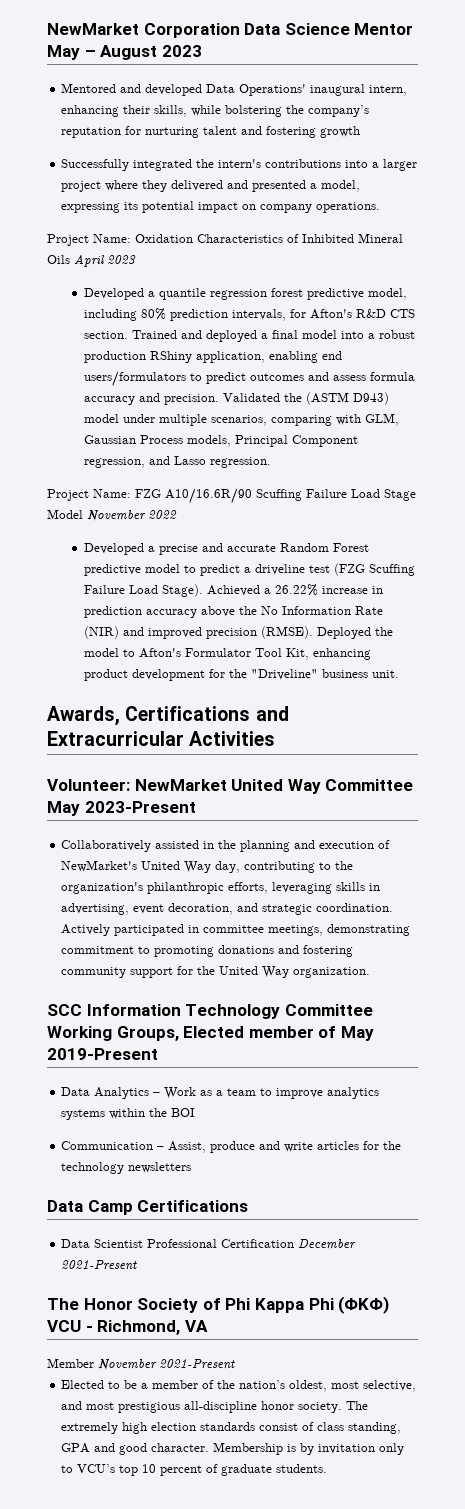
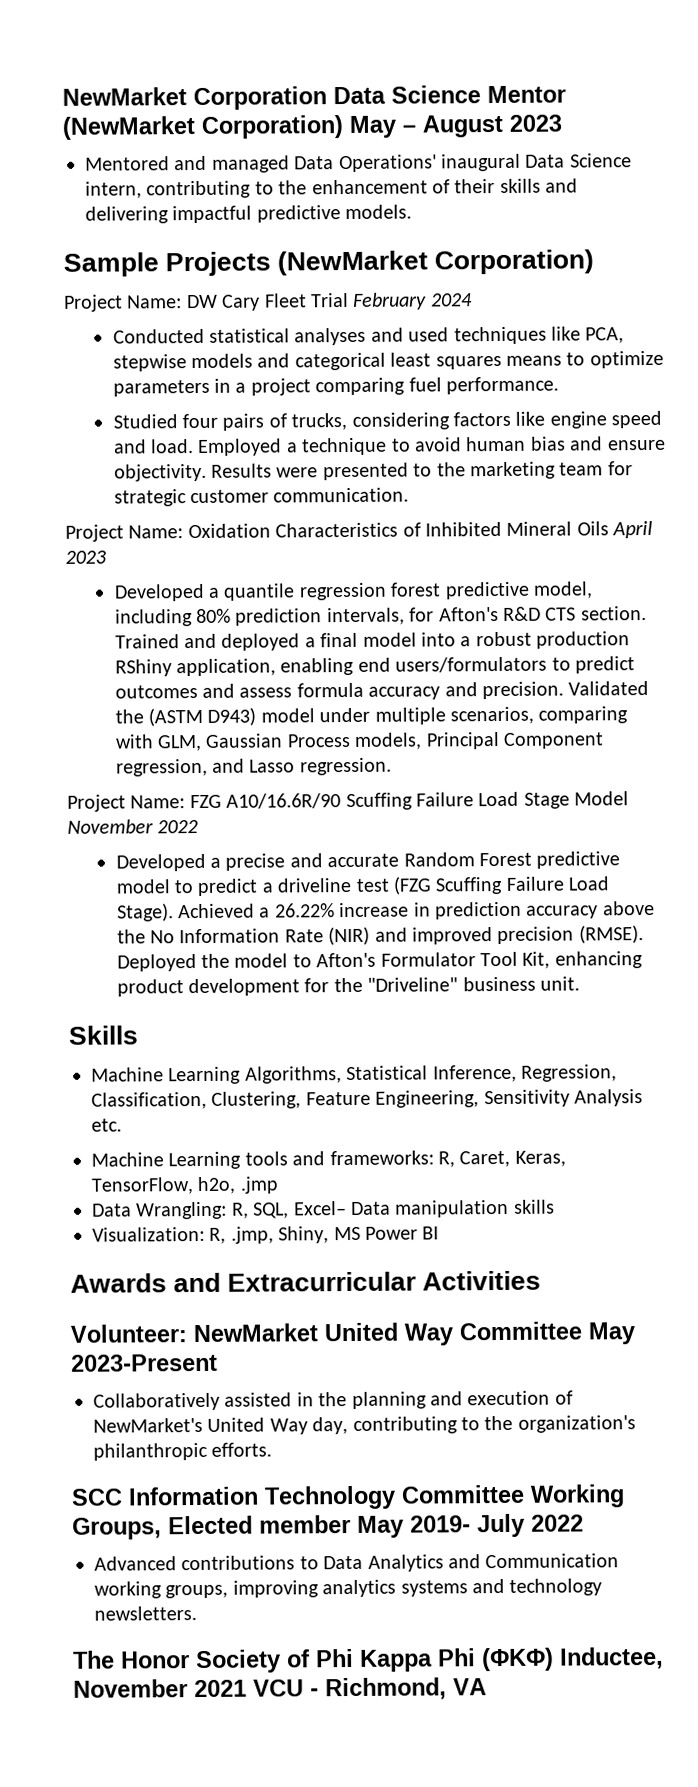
- NewMarket Corporation Data Science Mentor May – August 2023
+ NewMarket Corporation Data Science Mentor (NewMarket Corporation) May – August 2023
- Mentored and developed Data Operations' inaugural intern, enhancing their skills, while bolstering the company’s reputation for nurturing talent and fostering growth
- Successfully integrated the intern's contributions into a larger project where they delivered and presented a model, expressing its potential impact on company operations.
+ Mentored and managed Data Operations' inaugural Data Science intern, contributing to the enhancement of their skills and delivering impactful predictive models.
+ Sample Projects (NewMarket Corporation)
+ Project Name: DW Cary Fleet Trial February 2024
+ Conducted statistical analyses and used techniques like PCA, stepwise models and categorical least squares means to optimize parameters in a project comparing fuel performance.
+ Studied four pairs of trucks, considering factors like engine speed and load. Employed a technique to avoid human bias and ensure objectivity. Results were presented to the marketing team for strategic customer communication.
- Awards, Certifications and Extracurricular Activities
+ Skills
+ Machine Learning Algorithms, Statistical Inference, Regression, Classification, Clustering, Feature Engineering, Sensitivity Analysis etc.
+ Machine Learning tools and frameworks: R, Caret, Keras, TensorFlow, h2o, .jmp
+ Data Wrangling: R, SQL, Excel– Data manipulation skills
+ Visualization: R, .jmp, Shiny, MS Power BI
+ Awards and Extracurricular Activities
- Collaboratively assisted in the planning and execution of NewMarket's United Way day, contributing to the organization's philanthropic efforts, leveraging skills in advertising, event decoration, and strategic coordination. Actively participated in committee meetings, demonstrating commitment to promoting donations and fostering community support for the United Way organization.
+ Collaboratively assisted in the planning and execution of NewMarket's United Way day, contributing to the organization's philanthropic efforts.
- SCC Information Technology Committee Working Groups, Elected member of May 2019-Present
- Data Analytics – Work as a team to improve analytics systems within the BOI
- Communication – Assist, produce and write articles for the technology newsletters
- Data Camp Certifications
- Data Scientist Professional Certification December 2021-Present
+ SCC Information Technology Committee Working Groups, Elected member May 2019- July 2022
+ Advanced contributions to Data Analytics and Communication working groups, improving analytics systems and technology newsletters.
- The Honor Society of Phi Kappa Phi (ΦΚΦ) VCU - Richmond, VA
+ The Honor Society of Phi Kappa Phi (ΦΚΦ) Inductee, November 2021 VCU - Richmond, VA
- Member November 2021-Present
- Elected to be a member of the nation’s oldest, most selective, and most prestigious all-discipline honor society. The extremely high election standards consist of class standing, GPA and good character. Membership is by invitation only to VCU’s top 10 percent of graduate students.

